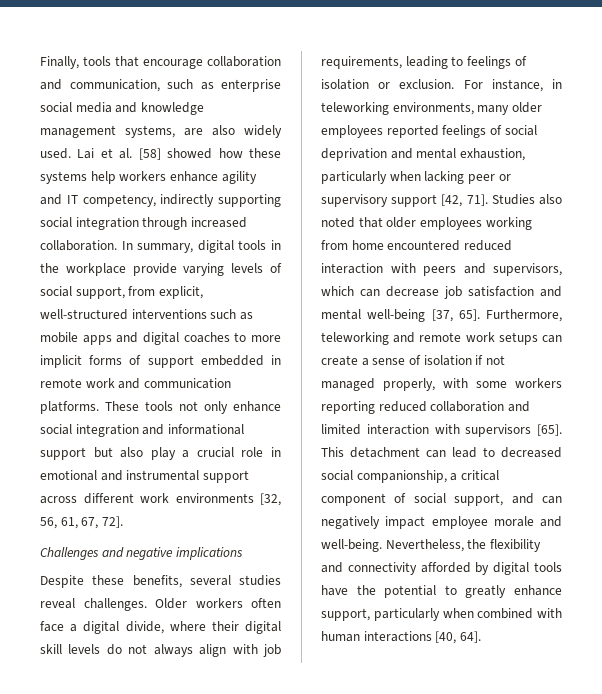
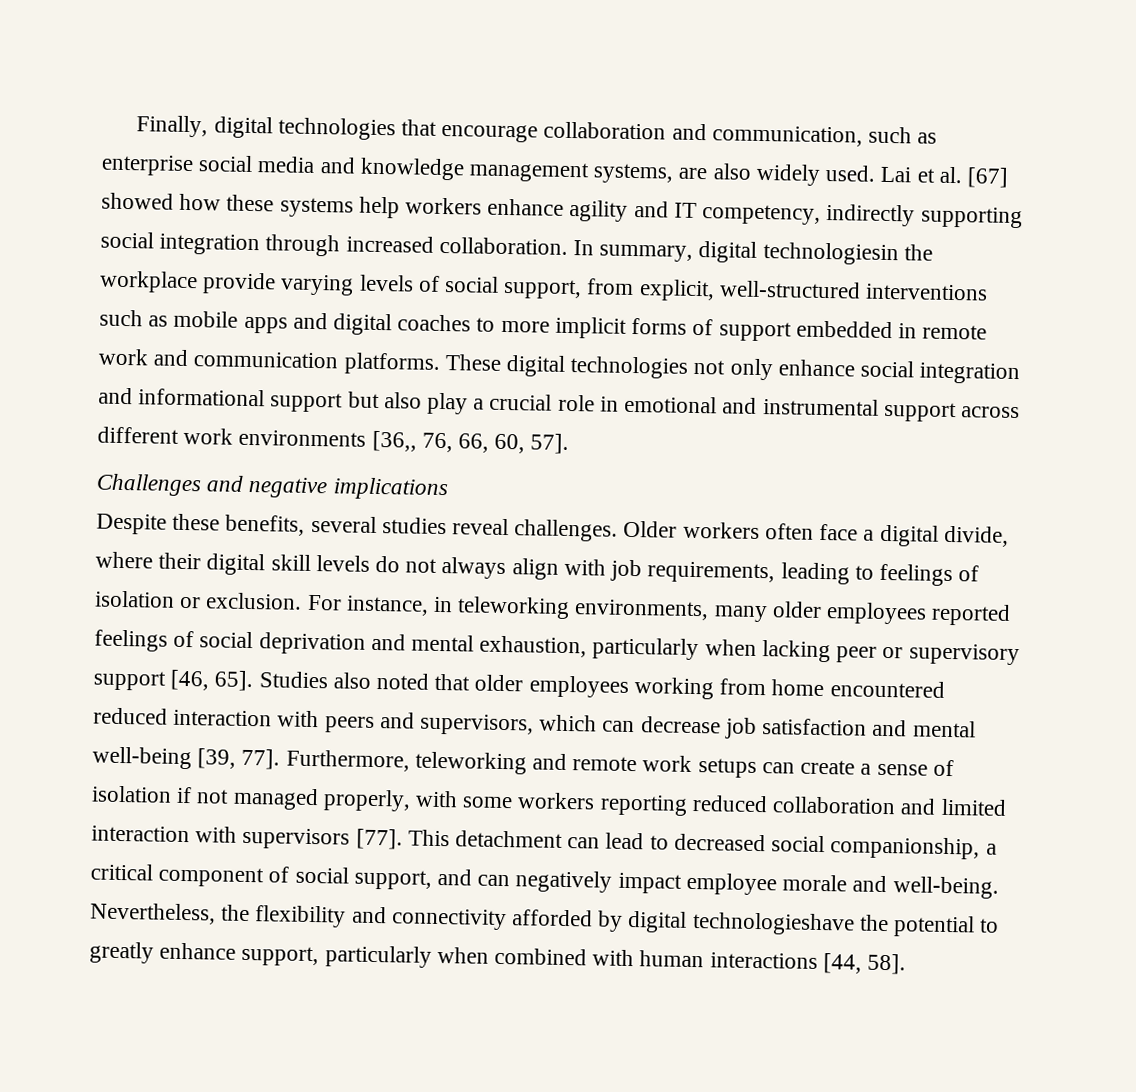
- Finally, tools that encourage collaboration and communication, such as enterprise social media and knowledge management systems, are also widely used.
+ Finally, digital technologies that encourage collaboration and communication, such as enterprise social media and knowledge management systems, are also widely used.
- Lai et al. [58] showed how these systems help workers enhance agility and IT competency, indirectly supporting social integration through increased collaboration.
+ Lai et al. [67] showed how these systems help workers enhance agility and IT competency, indirectly supporting social integration through increased collaboration.
- In summary, digital tools in the workplace provide varying levels of social support, from explicit, well-structured interventions such as mobile apps and digital coaches to more implicit forms of support embedded in remote work and communication platforms.
+ In summary, digital technologiesin the workplace provide varying levels of social support, from explicit, well-structured interventions such as mobile apps and digital coaches to more implicit forms of support embedded in remote work and communication platforms.
- These tools not only enhance social integration and informational support but also play a crucial role in emotional and instrumental support across different work environments [32, 56, 61, 67, 72].
+ These digital technologies not only enhance social integration and informational support but also play a crucial role in emotional and instrumental support across different work environments [36,, 76, 66, 60, 57].
- For instance, in teleworking environments, many older employees reported feelings of social deprivation and mental exhaustion, particularly when lacking peer or supervisory support [42, 71].
+ For instance, in teleworking environments, many older employees reported feelings of social deprivation and mental exhaustion, particularly when lacking peer or supervisory support [46, 65].
- Studies also noted that older employees working from home encountered reduced interaction with peers and supervisors, which can decrease job satisfaction and mental well-being [37, 65].
+ Studies also noted that older employees working from home encountered reduced interaction with peers and supervisors, which can decrease job satisfaction and mental well-being [39, 77].
- Furthermore, teleworking and remote work setups can create a sense of isolation if not managed properly, with some workers reporting reduced collaboration and limited interaction with supervisors [65].
+ Furthermore, teleworking and remote work setups can create a sense of isolation if not managed properly, with some workers reporting reduced collaboration and limited interaction with supervisors [77].
- Nevertheless, the flexibility and connectivity afforded by digital tools have the potential to greatly enhance support, particularly when combined with human interactions [40, 64].
+ Nevertheless, the flexibility and connectivity afforded by digital technologieshave the potential to greatly enhance support, particularly when combined with human interactions [44, 58].

